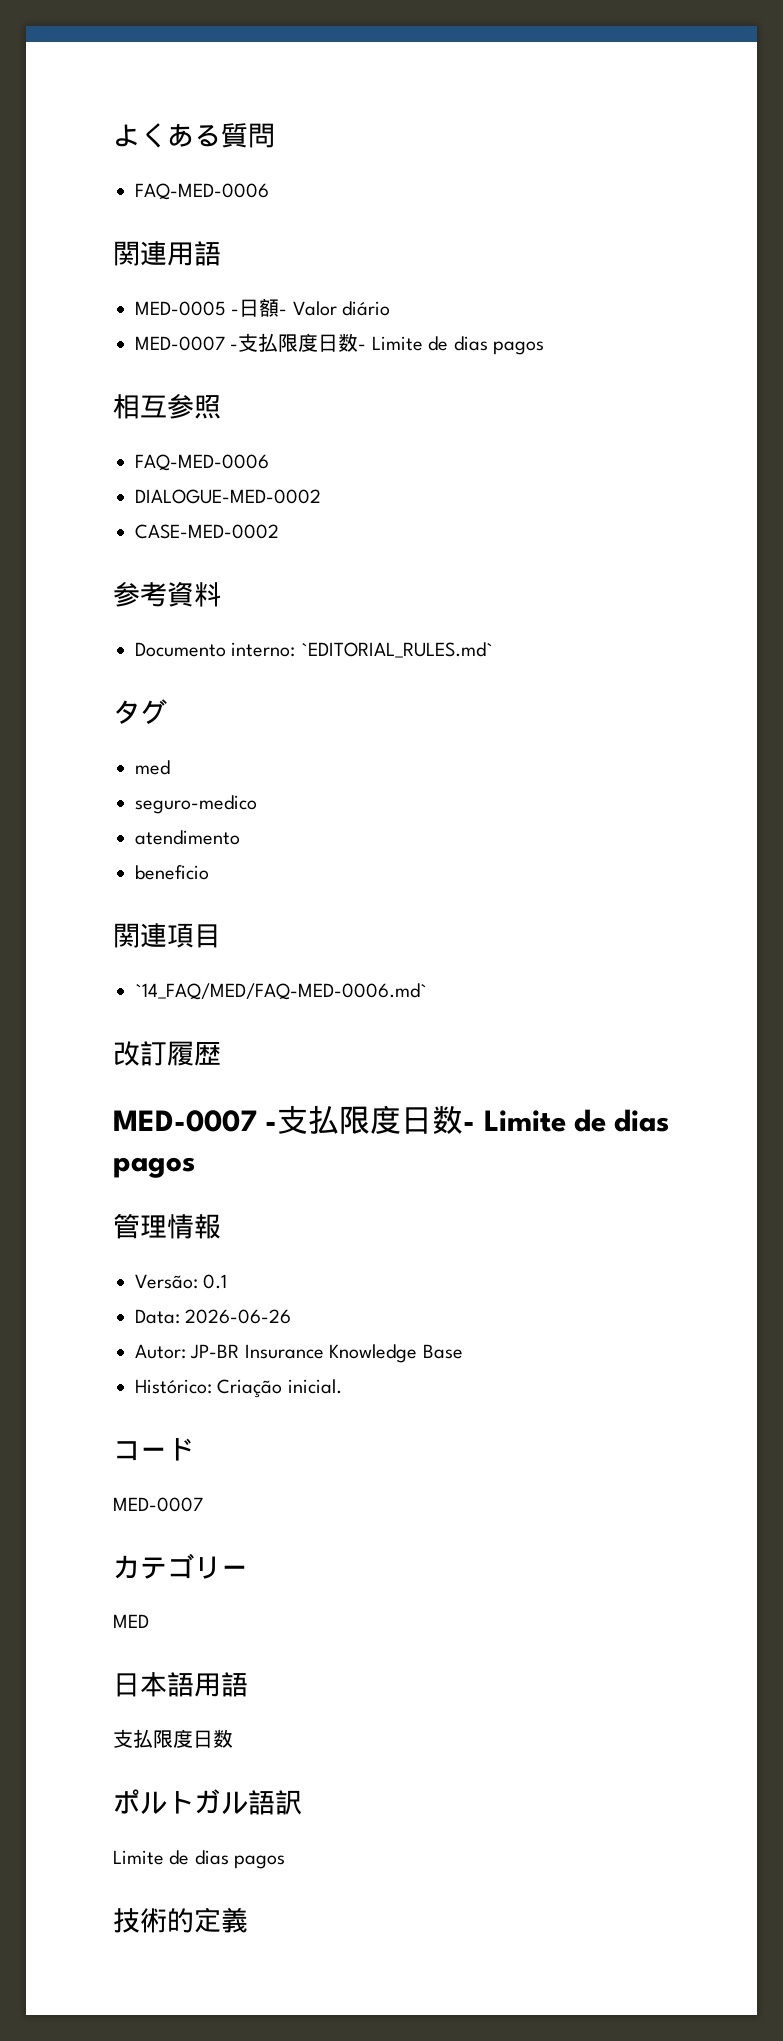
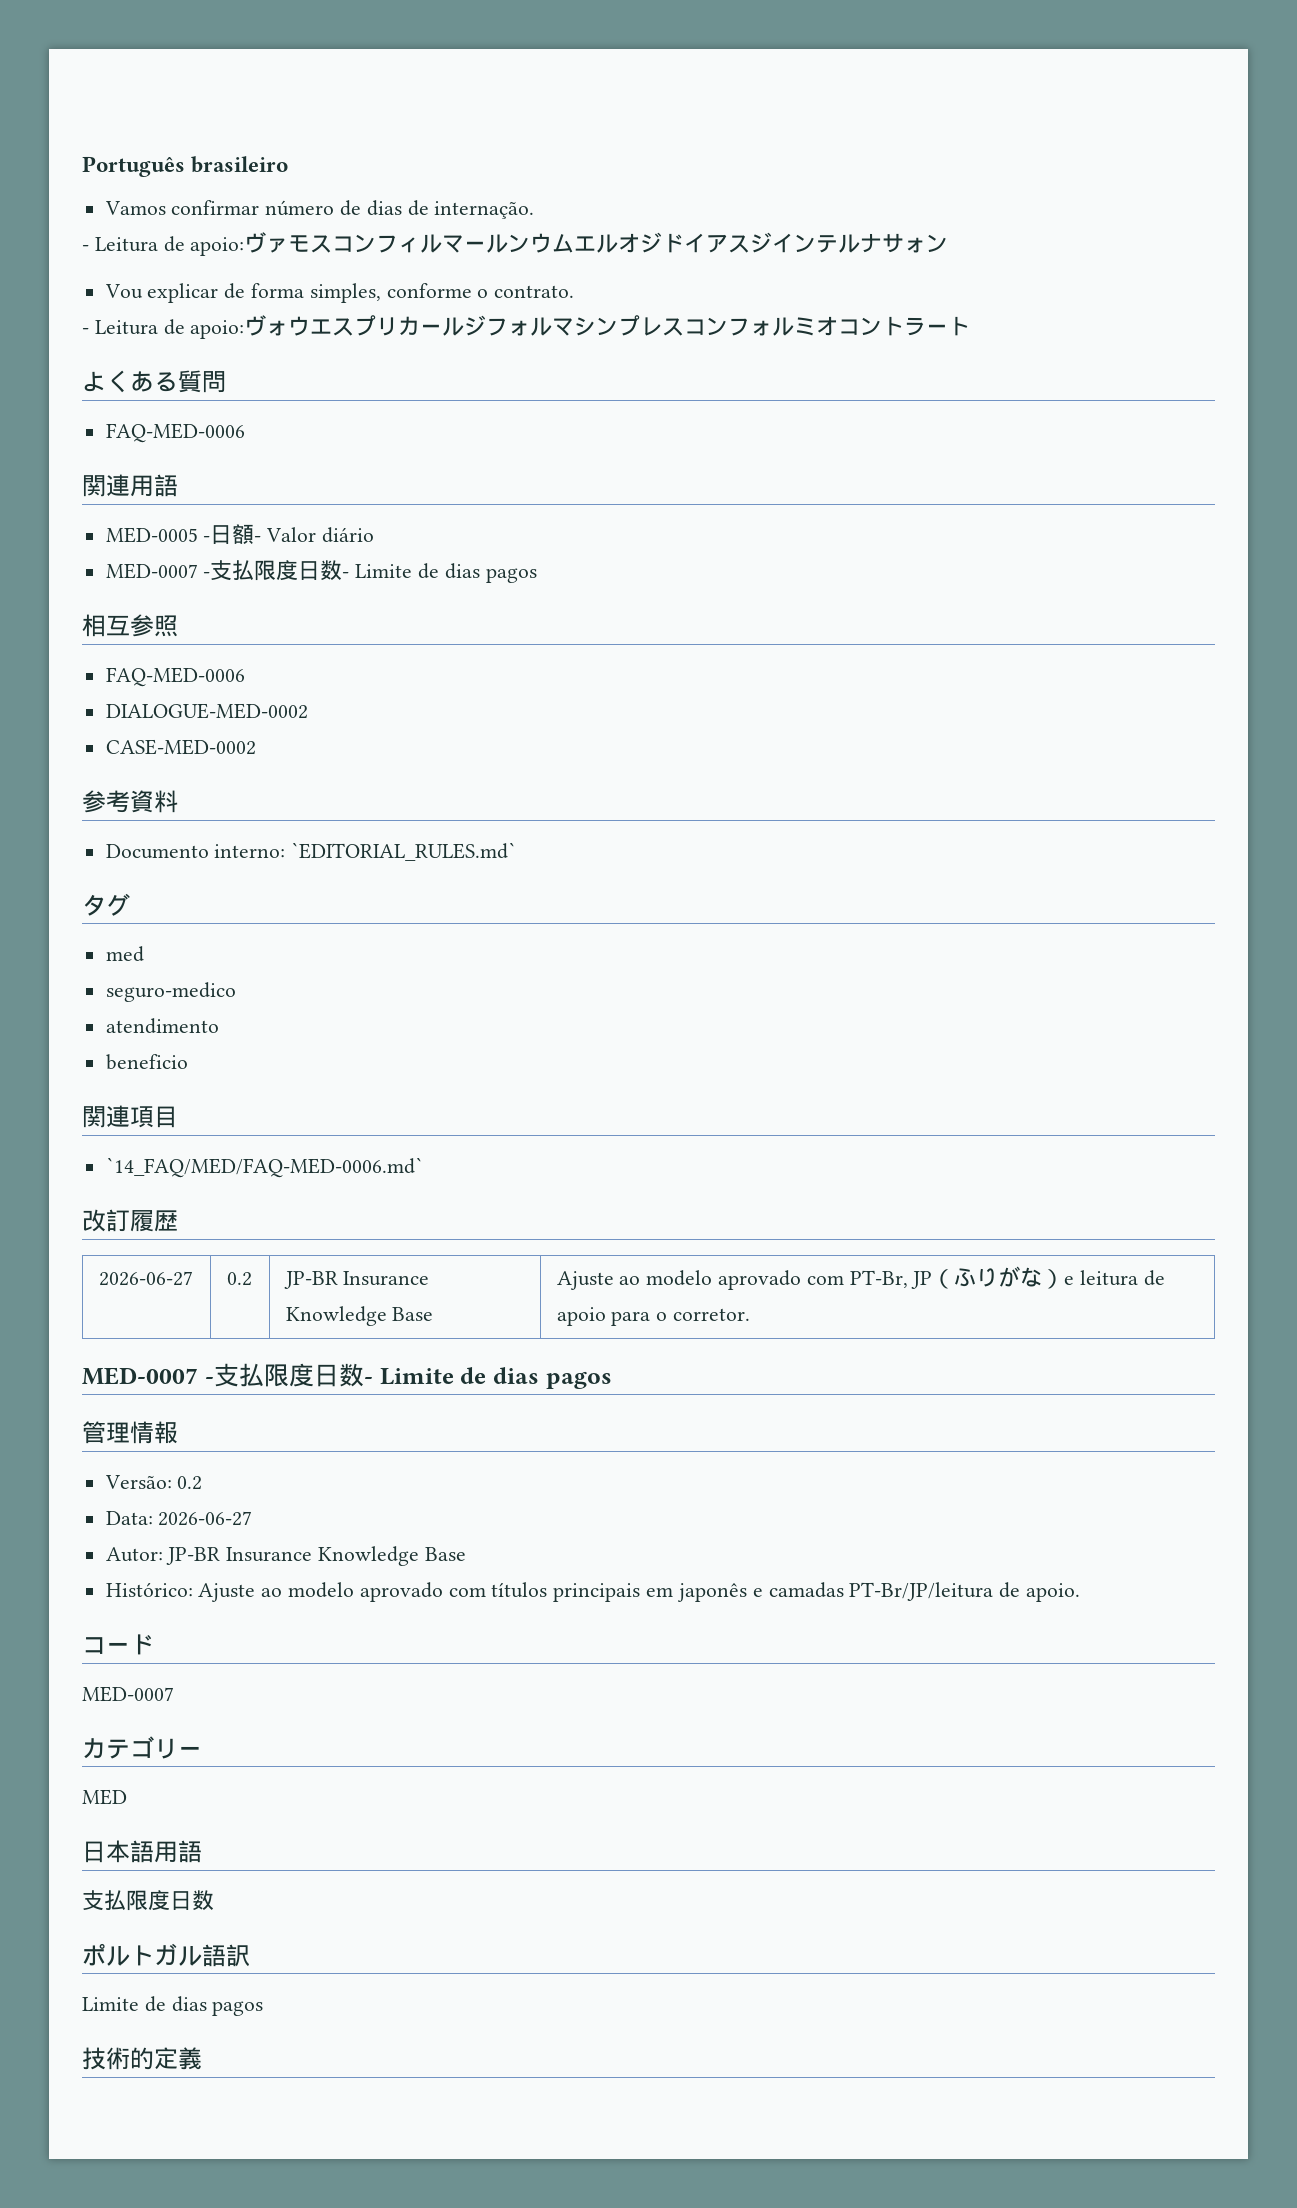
+ Português brasileiro
+ Vamos confirmar número de dias de internação.
+ - Leitura de apoio:ヴァモスコンフィルマールンウムエルオジドイアスジインテルナサォン
+ Vou explicar de forma simples, conforme o contrato.
+ - Leitura de apoio:ヴォウエスプリカールジフォルマシンプレスコンフォルミオコントラート
+ 2026-06-27 | 0.2 | JP-BR Insurance Knowledge Base | Ajuste ao modelo aprovado com PT-Br, JP（ふりがな）e leitura de apoio para o corretor.
- Versão: 0.1
+ Versão: 0.2
- Data: 2026-06-26
+ Data: 2026-06-27
- Histórico: Criação inicial.
+ Histórico: Ajuste ao modelo aprovado com títulos principais em japonês e camadas PT-Br/JP/leitura de apoio.

